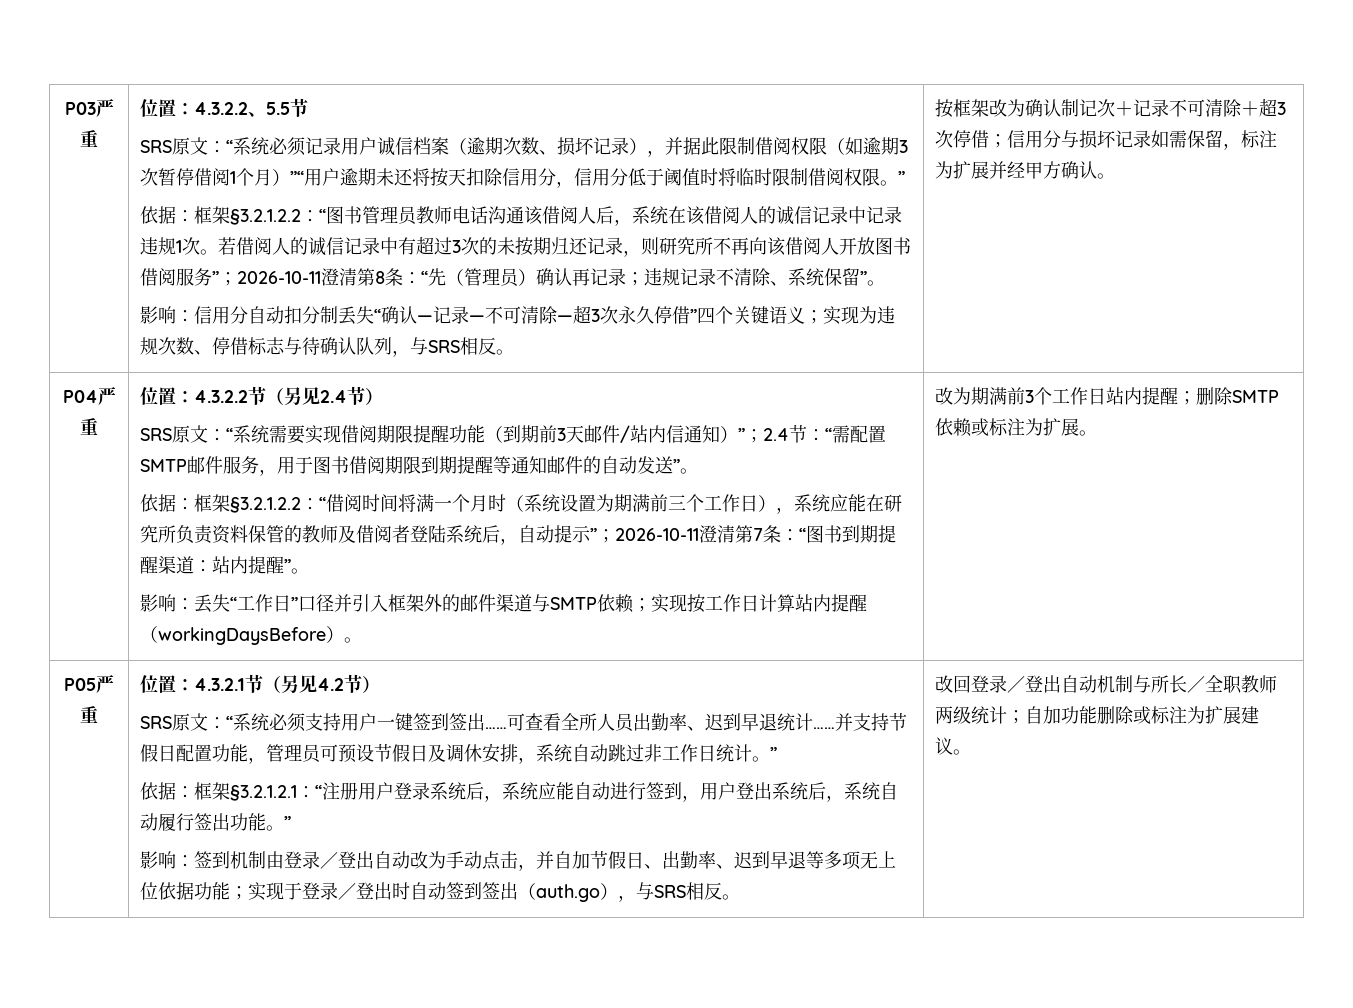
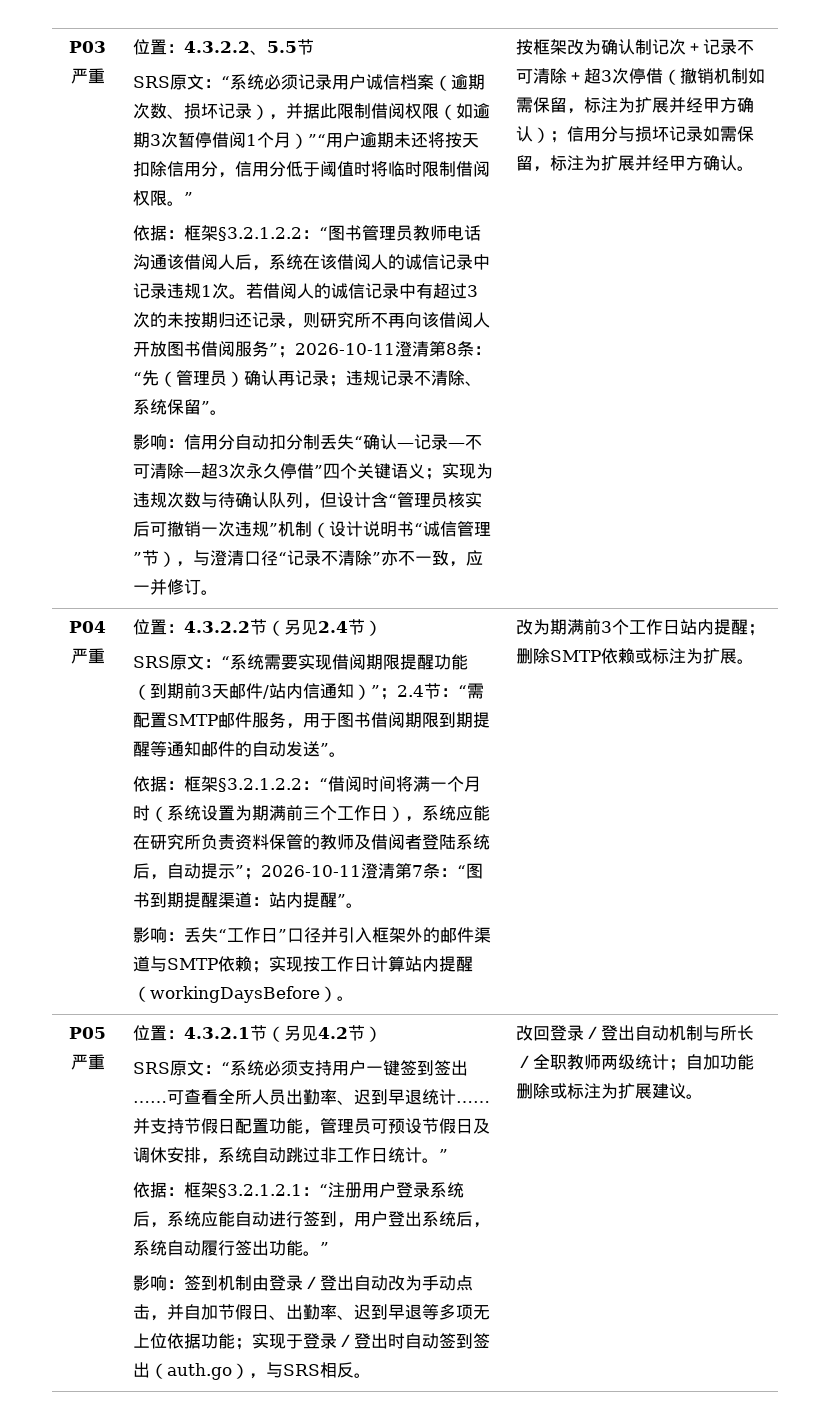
- 影响：信用分自动扣分制丢失“确认—记录—不可清除—超3次永久停借”四个关键语义；实现为违规次数、停借标志与待确认队列，与SRS相反。
+ 影响：信用分自动扣分制丢失“确认—记录—不可清除—超3次永久停借”四个关键语义；实现为违规次数与待确认队列，但设计含“管理员核实后可撤销一次违规”机制（设计说明书“诚信管理”节），与澄清口径“记录不清除”亦不一致，应一并修订。
- 按框架改为确认制记次＋记录不可清除＋超3次停借；信用分与损坏记录如需保留，标注为扩展并经甲方确认。
+ 按框架改为确认制记次＋记录不可清除＋超3次停借（撤销机制如需保留，标注为扩展并经甲方确认）；信用分与损坏记录如需保留，标注为扩展并经甲方确认。

